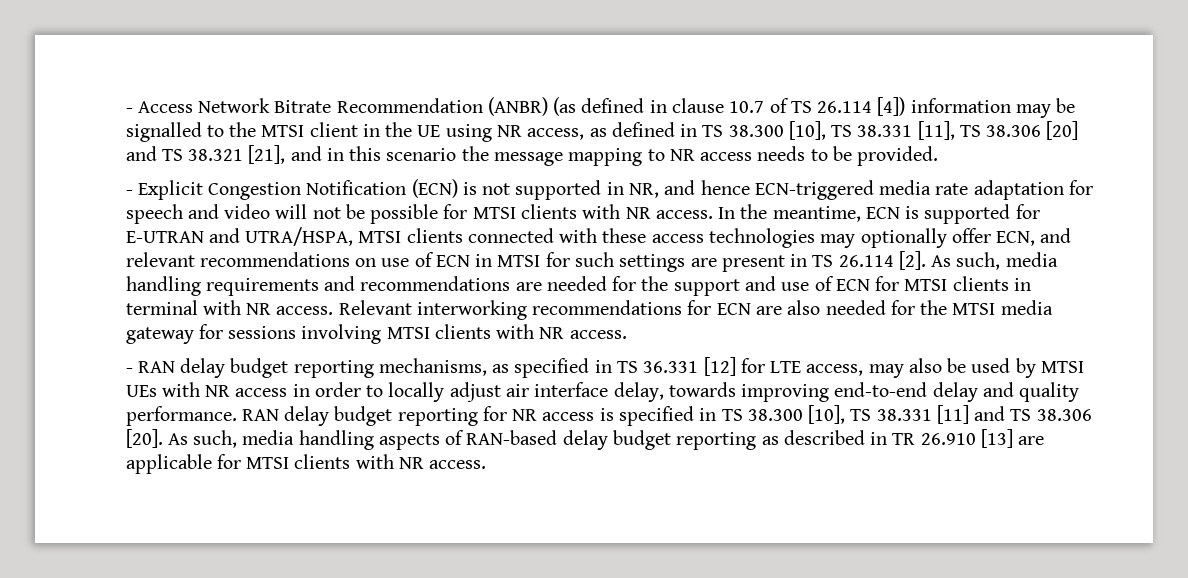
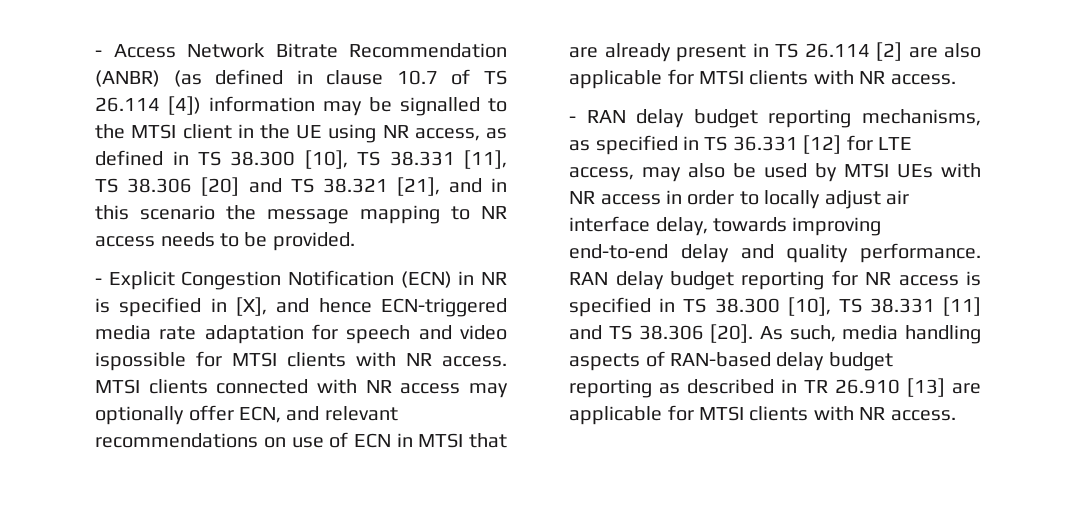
- - Explicit Congestion Notification (ECN) is not supported in NR, and hence ECN-triggered media rate adaptation for speech and video will not be possible for MTSI clients with NR access. In the meantime, ECN is supported for E-UTRAN and UTRA/HSPA, MTSI clients connected with these access technologies may optionally offer ECN, and relevant recommendations on use of ECN in MTSI for such settings are present in TS 26.114 [2]. As such, media handling requirements and recommendations are needed for the support and use of ECN for MTSI clients in terminal with NR access. Relevant interworking recommendations for ECN are also needed for the MTSI media gateway for sessions involving MTSI clients with NR access.
+ - Explicit Congestion Notification (ECN) in NR is specified in [X], and hence ECN-triggered media rate adaptation for speech and video ispossible for MTSI clients with NR access. MTSI clients connected with NR access may optionally offer ECN, and relevant recommendations on use of ECN in MTSI that are already present in TS 26.114 [2] are also applicable for MTSI clients with NR access.

